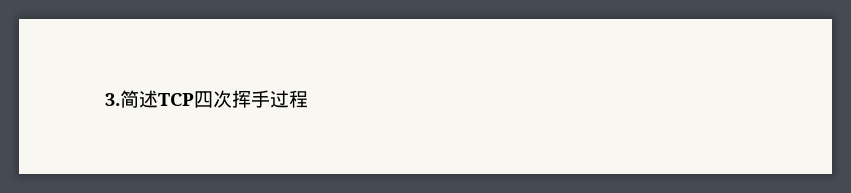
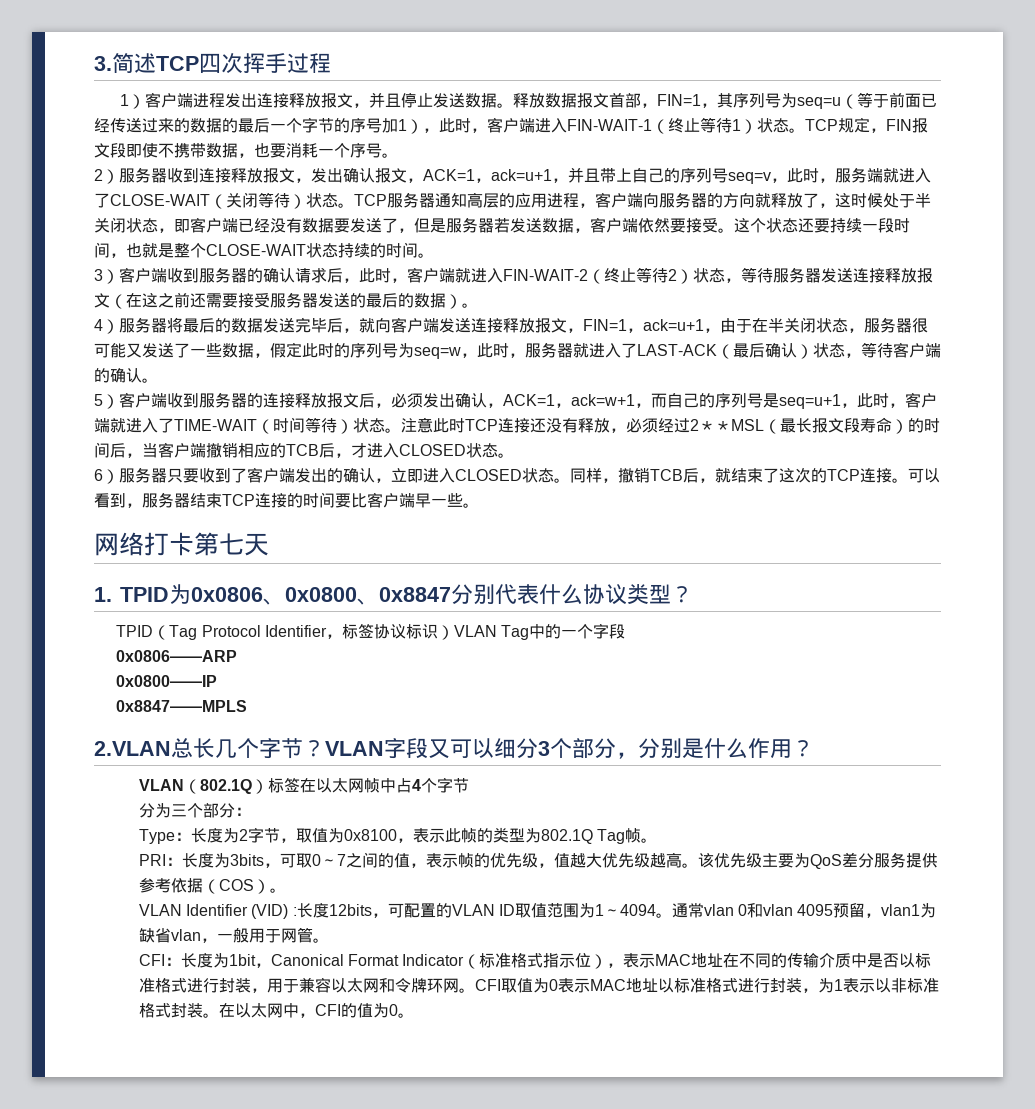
+ 1）客户端进程发出连接释放报文，并且停止发送数据。释放数据报文首部，FIN=1，其序列号为seq=u（等于前面已经传送过来的数据的最后一个字节的序号加1），此时，客户端进入FIN-WAIT-1（终止等待1）状态。TCP规定，FIN报文段即使不携带数据，也要消耗一个序号。
+ 2）服务器收到连接释放报文，发出确认报文，ACK=1，ack=u+1，并且带上自己的序列号seq=v，此时，服务端就进入了CLOSE-WAIT（关闭等待）状态。TCP服务器通知高层的应用进程，客户端向服务器的方向就释放了，这时候处于半关闭状态，即客户端已经没有数据要发送了，但是服务器若发送数据，客户端依然要接受。这个状态还要持续一段时间，也就是整个CLOSE-WAIT状态持续的时间。
+ 3）客户端收到服务器的确认请求后，此时，客户端就进入FIN-WAIT-2（终止等待2）状态，等待服务器发送连接释放报文（在这之前还需要接受服务器发送的最后的数据）。
+ 4）服务器将最后的数据发送完毕后，就向客户端发送连接释放报文，FIN=1，ack=u+1，由于在半关闭状态，服务器很可能又发送了一些数据，假定此时的序列号为seq=w，此时，服务器就进入了LAST-ACK（最后确认）状态，等待客户端的确认。
+ 5）客户端收到服务器的连接释放报文后，必须发出确认，ACK=1，ack=w+1，而自己的序列号是seq=u+1，此时，客户端就进入了TIME-WAIT（时间等待）状态。注意此时TCP连接还没有释放，必须经过2∗∗MSL（最长报文段寿命）的时间后，当客户端撤销相应的TCB后，才进入CLOSED状态。
+ 6）服务器只要收到了客户端发出的确认，立即进入CLOSED状态。同样，撤销TCB后，就结束了这次的TCP连接。可以看到，服务器结束TCP连接的时间要比客户端早一些。
+ 网络打卡第七天
+ 1. TPID为0x0806、0x0800、0x8847分别代表什么协议类型？
+ TPID（Tag Protocol Identifier，标签协议标识）VLAN Tag中的一个字段
+ 0x0806——ARP
+ 0x0800——IP
+ 0x8847——MPLS
+ 2.VLAN总长几个字节？VLAN字段又可以细分3个部分，分别是什么作用？
+ VLAN（802.1Q）标签在以太网帧中占4个字节
+ 分为三个部分：
+ Type：长度为2字节，取值为0x8100，表示此帧的类型为802.1Q Tag帧。
+ PRI：长度为3bits，可取0～7之间的值，表示帧的优先级，值越大优先级越高。该优先级主要为QoS差分服务提供参考依据（COS）。
+ VLAN Identifier (VID) :长度12bits，可配置的VLAN ID取值范围为1～4094。通常vlan 0和vlan 4095预留，vlan1为缺省vlan，一般用于网管。
+ CFI：长度为1bit，Canonical Format Indicator（标准格式指示位），表示MAC地址在不同的传输介质中是否以标准格式进行封装，用于兼容以太网和令牌环网。CFI取值为0表示MAC地址以标准格式进行封装，为1表示以非标准格式封装。在以太网中，CFI的值为0。

